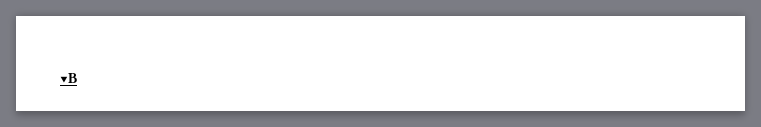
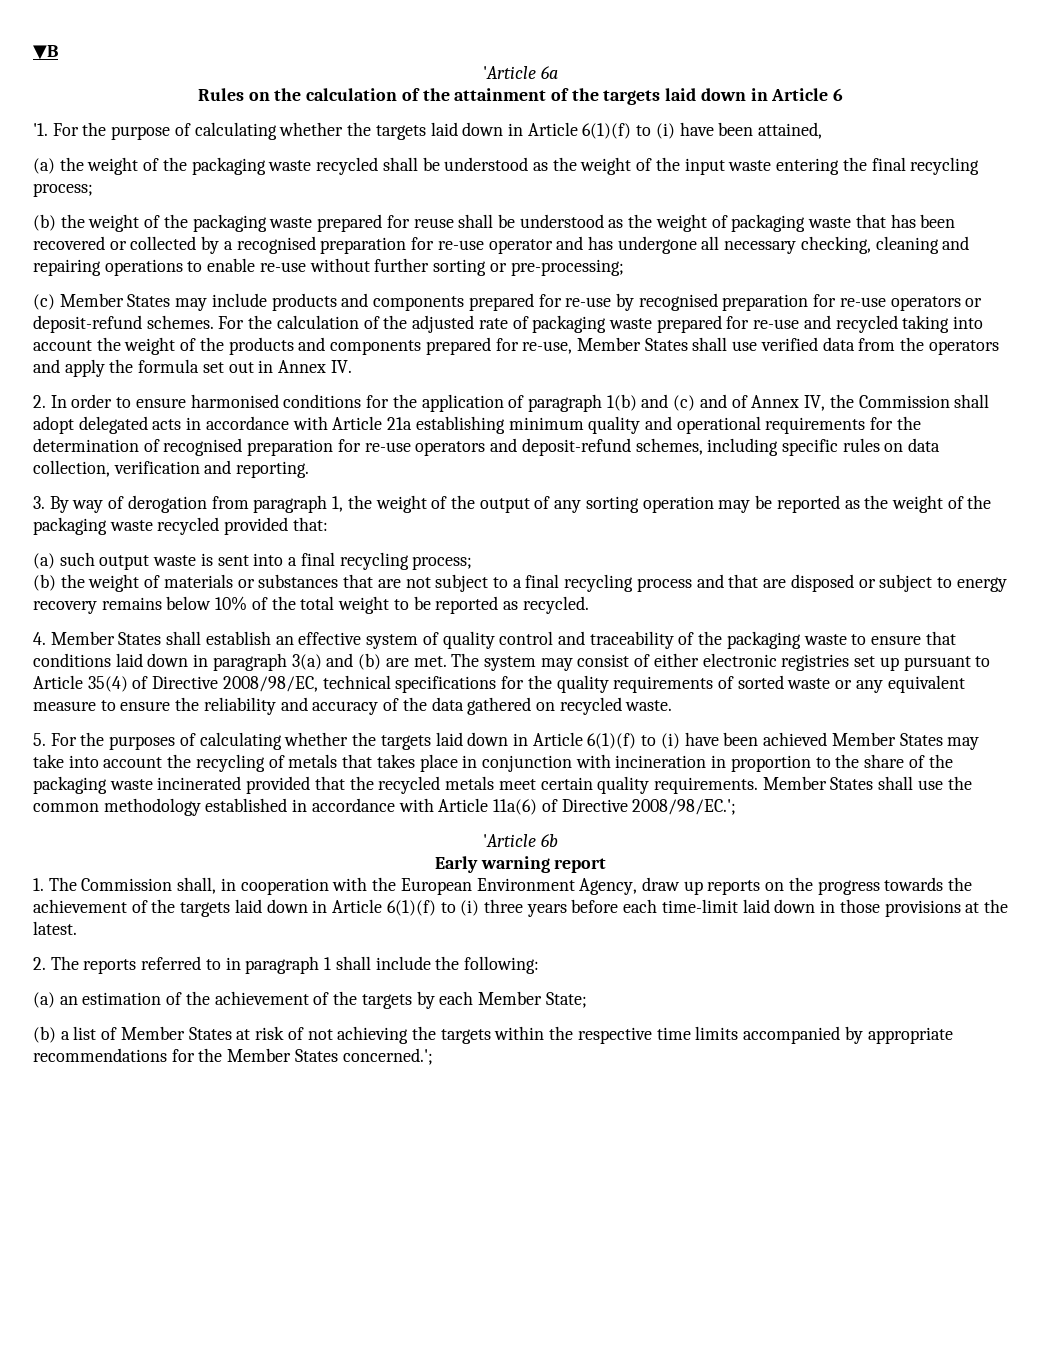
+ 'Article 6a
+ Rules on the calculation of the attainment of the targets laid down in Article 6
+ '1. For the purpose of calculating whether the targets laid down in Article 6(1)(f) to (i) have been attained,
+ (a) the weight of the packaging waste recycled shall be understood as the weight of the input waste entering the final recycling process;
+ (b) the weight of the packaging waste prepared for reuse shall be understood as the weight of packaging waste that has been recovered or collected by a recognised preparation for re-use operator and has undergone all necessary checking, cleaning and repairing operations to enable re-use without further sorting or pre-processing;
+ (c) Member States may include products and components prepared for re-use by recognised preparation for re-use operators or deposit-refund schemes. For the calculation of the adjusted rate of packaging waste prepared for re-use and recycled taking into account the weight of the products and components prepared for re-use, Member States shall use verified data from the operators and apply the formula set out in Annex IV.
+ 2. In order to ensure harmonised conditions for the application of paragraph 1(b) and (c) and of Annex IV, the Commission shall adopt delegated acts in accordance with Article 21a establishing minimum quality and operational requirements for the determination of recognised preparation for re-use operators and deposit-refund schemes, including specific rules on data collection, verification and reporting.
+ 3. By way of derogation from paragraph 1, the weight of the output of any sorting operation may be reported as the weight of the packaging waste recycled provided that:
+ (a) such output waste is sent into a final recycling process;
+ (b) the weight of materials or substances that are not subject to a final recycling process and that are disposed or subject to energy recovery remains below 10% of the total weight to be reported as recycled.
+ 4. Member States shall establish an effective system of quality control and traceability of the packaging waste to ensure that conditions laid down in paragraph 3(a) and (b) are met. The system may consist of either electronic registries set up pursuant to Article 35(4) of Directive 2008/98/EC, technical specifications for the quality requirements of sorted waste or any equivalent measure to ensure the reliability and accuracy of the data gathered on recycled waste.
+ 5. For the purposes of calculating whether the targets laid down in Article 6(1)(f) to (i) have been achieved Member States may take into account the recycling of metals that takes place in conjunction with incineration in proportion to the share of the packaging waste incinerated provided that the recycled metals meet certain quality requirements. Member States shall use the common methodology established in accordance with Article 11a(6) of Directive 2008/98/EC.';
+ 'Article 6b
+ Early warning report
+ 1. The Commission shall, in cooperation with the European Environment Agency, draw up reports on the progress towards the achievement of the targets laid down in Article 6(1)(f) to (i) three years before each time-limit laid down in those provisions at the latest.
+ 2. The reports referred to in paragraph 1 shall include the following:
+ (a) an estimation of the achievement of the targets by each Member State;
+ (b) a list of Member States at risk of not achieving the targets within the respective time limits accompanied by appropriate recommendations for the Member States concerned.';

